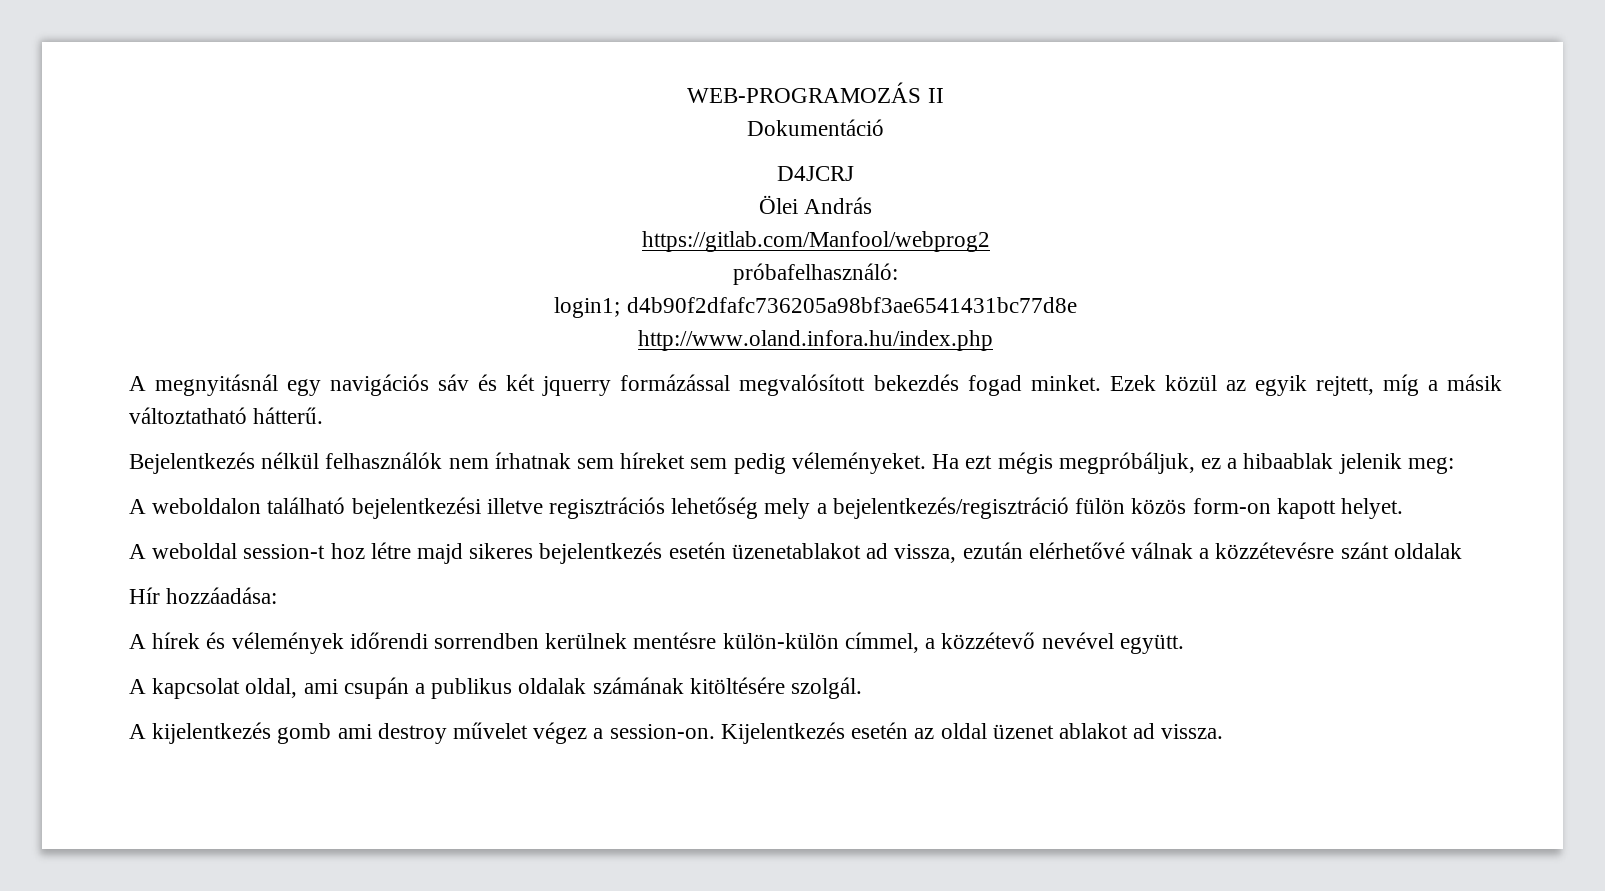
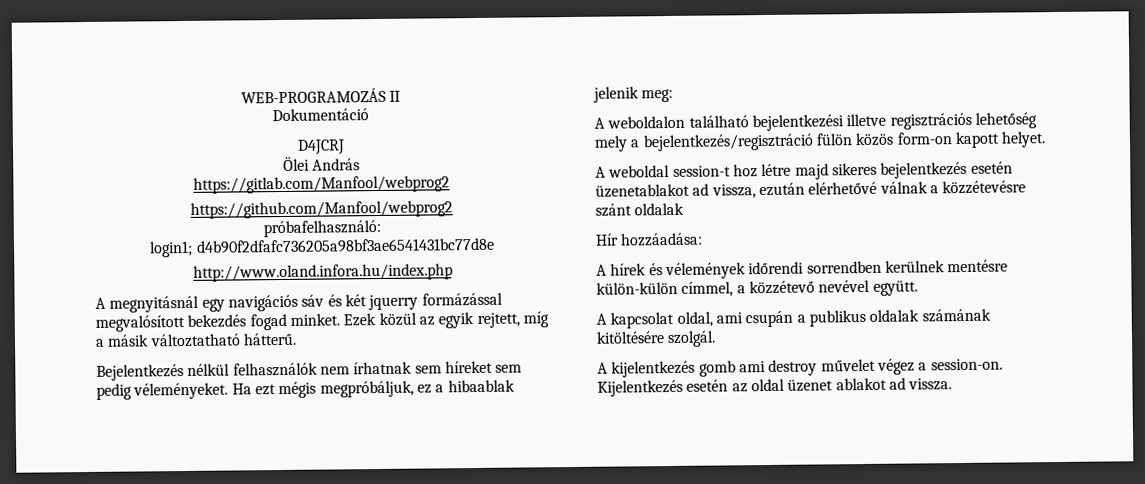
+ https://github.com/Manfool/webprog2

